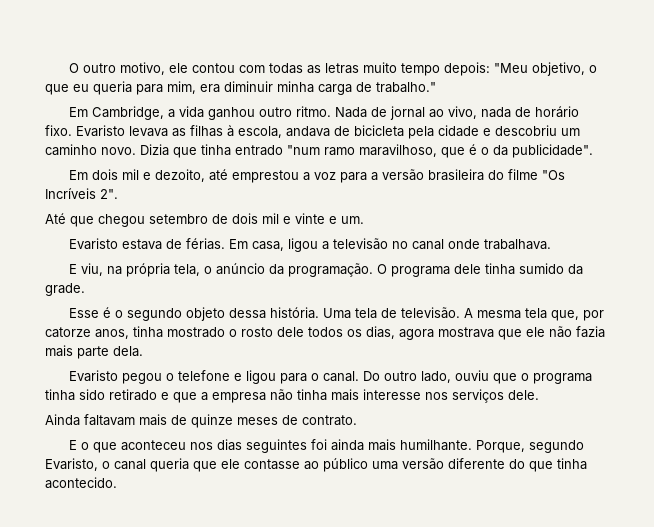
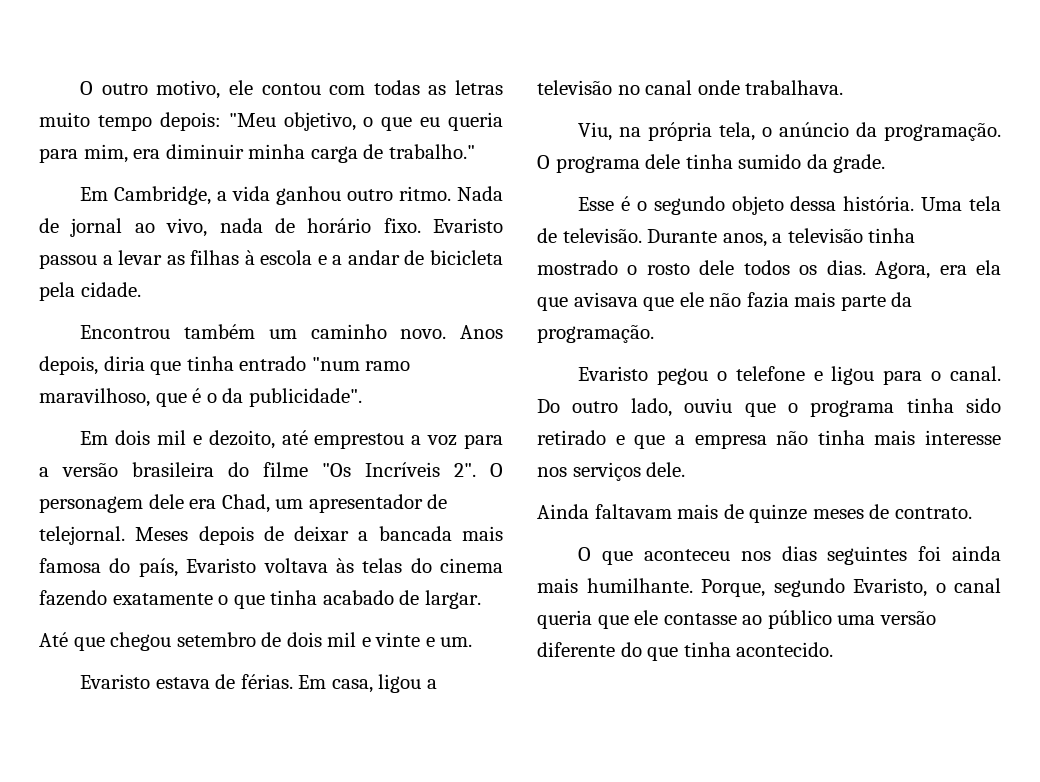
- Evaristo levava as filhas à escola, andava de bicicleta pela cidade e descobriu um caminho novo. Dizia que tinha entrado "num ramo maravilhoso, que é o da publicidade".
+ Evaristo passou a levar as filhas à escola e a andar de bicicleta pela cidade.
+ Encontrou também um caminho novo. Anos depois, diria que tinha entrado "num ramo maravilhoso, que é o da publicidade".
+ O personagem dele era Chad, um apresentador de telejornal. Meses depois de deixar a bancada mais famosa do país, Evaristo voltava às telas do cinema fazendo exatamente o que tinha acabado de largar.
- E viu, na própria tela, o anúncio da programação.
+ Viu, na própria tela, o anúncio da programação.
- A mesma tela que, por catorze anos, tinha mostrado o rosto dele todos os dias, agora mostrava que ele não fazia mais parte dela.
+ Durante anos, a televisão tinha mostrado o rosto dele todos os dias. Agora, era ela que avisava que ele não fazia mais parte da programação.
- E o que aconteceu nos dias seguintes foi ainda mais humilhante.
+ O que aconteceu nos dias seguintes foi ainda mais humilhante.

